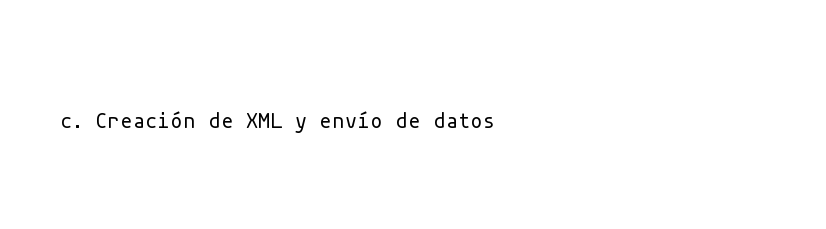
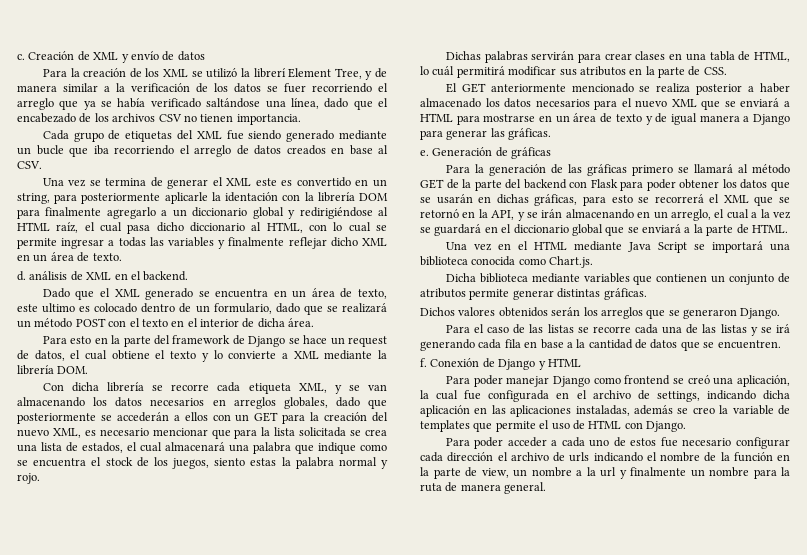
+ Para la creación de los XML se utilizó la librerí Element Tree, y de manera similar a la verificación de los datos se fuer recorriendo el arreglo que ya se había verificado saltándose una línea, dado que el encabezado de los archivos CSV no tienen importancia.
+ Cada grupo de etiquetas del XML fue siendo generado mediante un bucle que iba recorriendo el arreglo de datos creados en base al CSV.
+ Una vez se termina de generar el XML este es convertido en un string, para posteriormente aplicarle la identación con la librería DOM para finalmente agregarlo a un diccionario global y redirigiéndose al HTML raíz, el cual pasa dicho diccionario al HTML, con lo cual se permite ingresar a todas las variables y finalmente reflejar dicho XML en un área de texto.
+ d. análisis de XML en el backend.
+ Dado que el XML generado se encuentra en un área de texto, este ultimo es colocado dentro de un formulario, dado que se realizará un método POST con el texto en el interior de dicha área.
+ Para esto en la parte del framework de Django se hace un request de datos, el cual obtiene el texto y lo convierte a XML mediante la librería DOM.
+ Con dicha librería se recorre cada etiqueta XML, y se van almacenando los datos necesarios en arreglos globales, dado que posteriormente se accederán a ellos con un GET para la creación del nuevo XML, es necesario mencionar que para la lista solicitada se crea una lista de estados, el cual almacenará una palabra que indique como se encuentra el stock de los juegos, siento estas la palabra normal y rojo.
+ Dichas palabras servirán para crear clases en una tabla de HTML, lo cuál permitirá modificar sus atributos en la parte de CSS.
+ El GET anteriormente mencionado se realiza posterior a haber almacenado los datos necesarios para el nuevo XML que se enviará a HTML para mostrarse en un área de texto y de igual manera a Django para generar las gráficas.
+ e. Generación de gráficas
+ Para la generación de las gráficas primero se llamará al método GET de la parte del backend con Flask para poder obtener los datos que se usarán en dichas gráficas, para esto se recorrerá el XML que se retornó en la API, y se irán almacenando en un arreglo, el cual a la vez se guardará en el diccionario global que se enviará a la parte de HTML.
+ Una vez en el HTML mediante Java Script se importará una biblioteca conocida como Chart.js.
+ Dicha biblioteca mediante variables que contienen un conjunto de atributos permite generar distintas gráficas.
+ Dichos valores obtenidos serán los arreglos que se generaron Django.
+ Para el caso de las listas se recorre cada una de las listas y se irá generando cada fila en base a la cantidad de datos que se encuentren.
+ f. Conexión de Django y HTML
+ Para poder manejar Django como frontend se creó una aplicación, la cual fue configurada en el archivo de settings, indicando dicha aplicación en las aplicaciones instaladas, además se creo la variable de templates que permite el uso de HTML con Django.
+ Para poder acceder a cada uno de estos fue necesario configurar cada dirección el archivo de urls indicando el nombre de la función en la parte de view, un nombre a la url y finalmente un nombre para la ruta de manera general.

